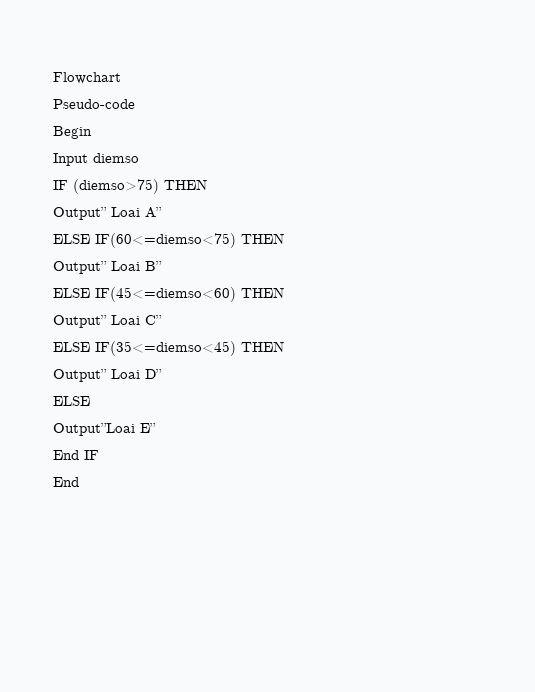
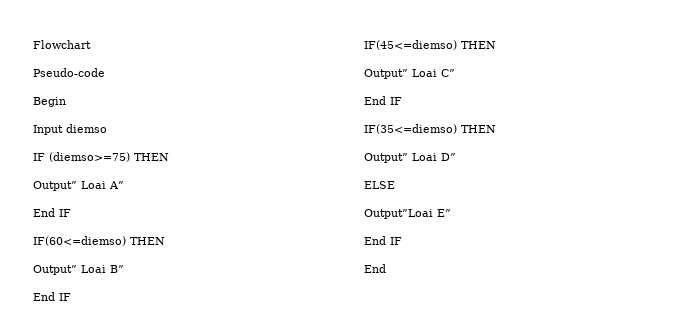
- IF (diemso>75) THEN
+ IF (diemso>=75) THEN
  Output” Loai A”
- ELSE IF(60<=diemso<75) THEN
+ End IF
+ IF(60<=diemso) THEN
  Output” Loai B”
- ELSE IF(45<=diemso<60) THEN
+ End IF
+ IF(45<=diemso) THEN
  Output” Loai C”
- ELSE IF(35<=diemso<45) THEN
+ End IF
+ IF(35<=diemso) THEN

